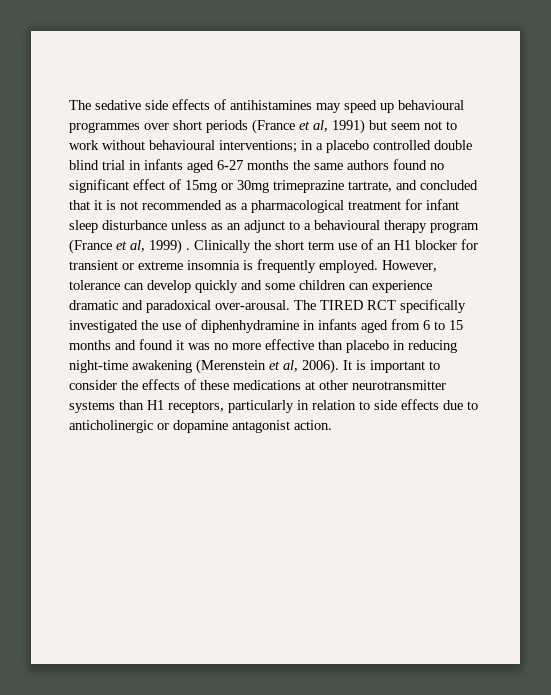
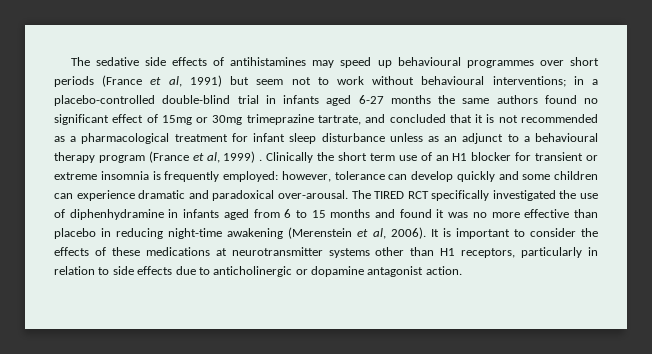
- in a placebo controlled double blind trial in infants aged 6-27 months the same authors found no significant effect of 15mg or 30mg trimeprazine tartrate, and concluded that it is not recommended as a pharmacological treatment for infant sleep disturbance unless as an adjunct to a behavioural therapy program (France et al, 1999) .
+ in a placebo-controlled double-blind trial in infants aged 6-27 months the same authors found no significant effect of 15mg or 30mg trimeprazine tartrate, and concluded that it is not recommended as a pharmacological treatment for infant sleep disturbance unless as an adjunct to a behavioural therapy program (France et al, 1999) .
- Clinically the short term use of an H1 blocker for transient or extreme insomnia is frequently employed. However, tolerance can develop quickly and some children can experience dramatic and paradoxical over-arousal.
+ Clinically the short term use of an H1 blocker for transient or extreme insomnia is frequently employed: however, tolerance can develop quickly and some children can experience dramatic and paradoxical over-arousal.
- It is important to consider the effects of these medications at other neurotransmitter systems than H1 receptors, particularly in relation to side effects due to anticholinergic or dopamine antagonist action.
+ It is important to consider the effects of these medications at neurotransmitter systems other than H1 receptors, particularly in relation to side effects due to anticholinergic or dopamine antagonist action.

